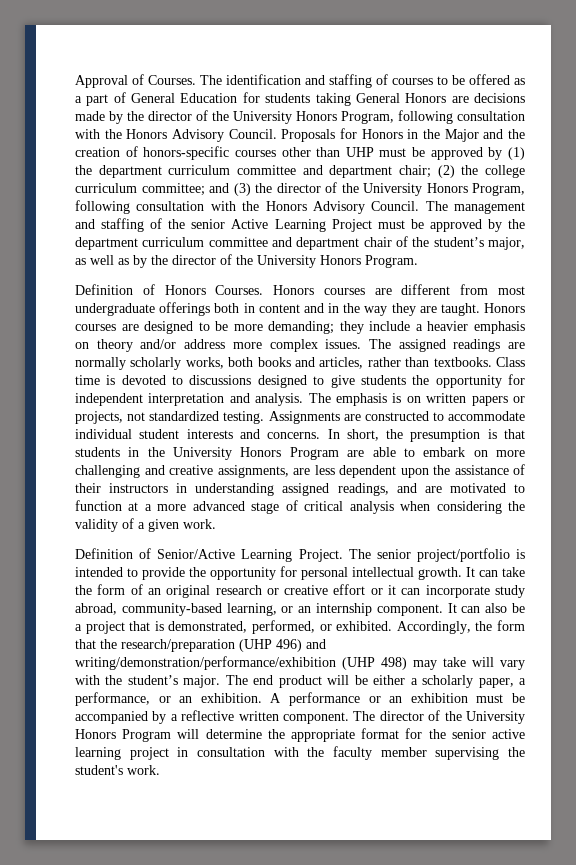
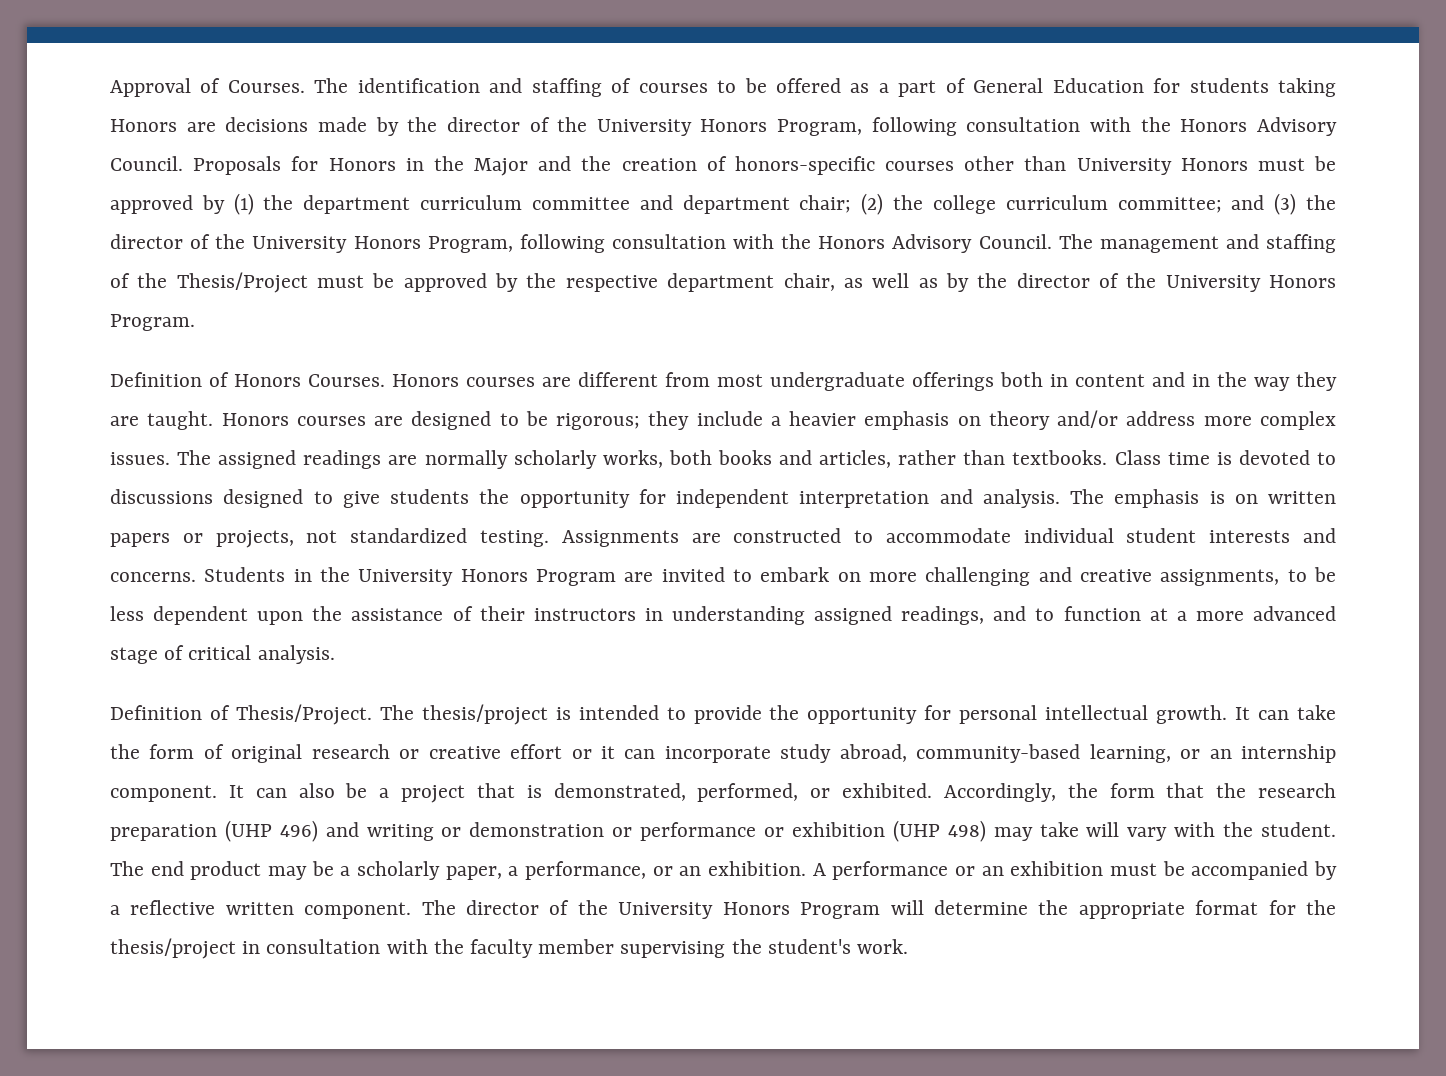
- The identification and staffing of courses to be offered as a part of General Education for students taking General Honors are decisions made by the director of the University Honors Program, following consultation with the Honors Advisory Council.
+ The identification and staffing of courses to be offered as a part of General Education for students taking Honors are decisions made by the director of the University Honors Program, following consultation with the Honors Advisory Council.
- Proposals for Honors in the Major and the creation of honors-specific courses other than UHP must be approved by (1) the department curriculum committee and department chair; (2) the college curriculum committee; and (3) the director of the University Honors Program, following consultation with the Honors Advisory Council.
+ Proposals for Honors in the Major and the creation of honors-specific courses other than University Honors must be approved by (1) the department curriculum committee and department chair; (2) the college curriculum committee; and (3) the director of the University Honors Program, following consultation with the Honors Advisory Council.
- The management and staffing of the senior Active Learning Project must be approved by the department curriculum committee and department chair of the student’s major, as well as by the director of the University Honors Program.
+ The management and staffing of the Thesis/Project must be approved by the respective department chair, as well as by the director of the University Honors Program.
- Honors courses are designed to be more demanding; they include a heavier emphasis on theory and/or address more complex issues.
+ Honors courses are designed to be rigorous; they include a heavier emphasis on theory and/or address more complex issues.
- In short, the presumption is that students in the University Honors Program are able to embark on more challenging and creative assignments, are less dependent upon the assistance of their instructors in understanding assigned readings, and are motivated to function at a more advanced stage of critical analysis when considering the validity of a given work.
- Definition of Senior/Active Learning Project. The senior project/portfolio is intended to provide the opportunity for personal intellectual growth.
+ Students in the University Honors Program are invited to embark on more challenging and creative assignments, to be less dependent upon the assistance of their instructors in understanding assigned readings, and to function at a more advanced stage of critical analysis.
+ Definition of Thesis/Project. The thesis/project is intended to provide the opportunity for personal intellectual growth.
- It can take the form of an original research or creative effort or it can incorporate study abroad, community-based learning, or an internship component.
+ It can take the form of original research or creative effort or it can incorporate study abroad, community-based learning, or an internship component.
- Accordingly, the form that the research/preparation (UHP 496) and writing/demonstration/performance/exhibition (UHP 498) may take will vary with the student’s major.
+ Accordingly, the form that the research preparation (UHP 496) and writing or demonstration or performance or exhibition (UHP 498) may take will vary with the student.
- The end product will be either a scholarly paper, a performance, or an exhibition.
+ The end product may be a scholarly paper, a performance, or an exhibition.
- The director of the University Honors Program will determine the appropriate format for the senior active learning project in consultation with the faculty member supervising the student's work.
+ The director of the University Honors Program will determine the appropriate format for the thesis/project in consultation with the faculty member supervising the student's work.

